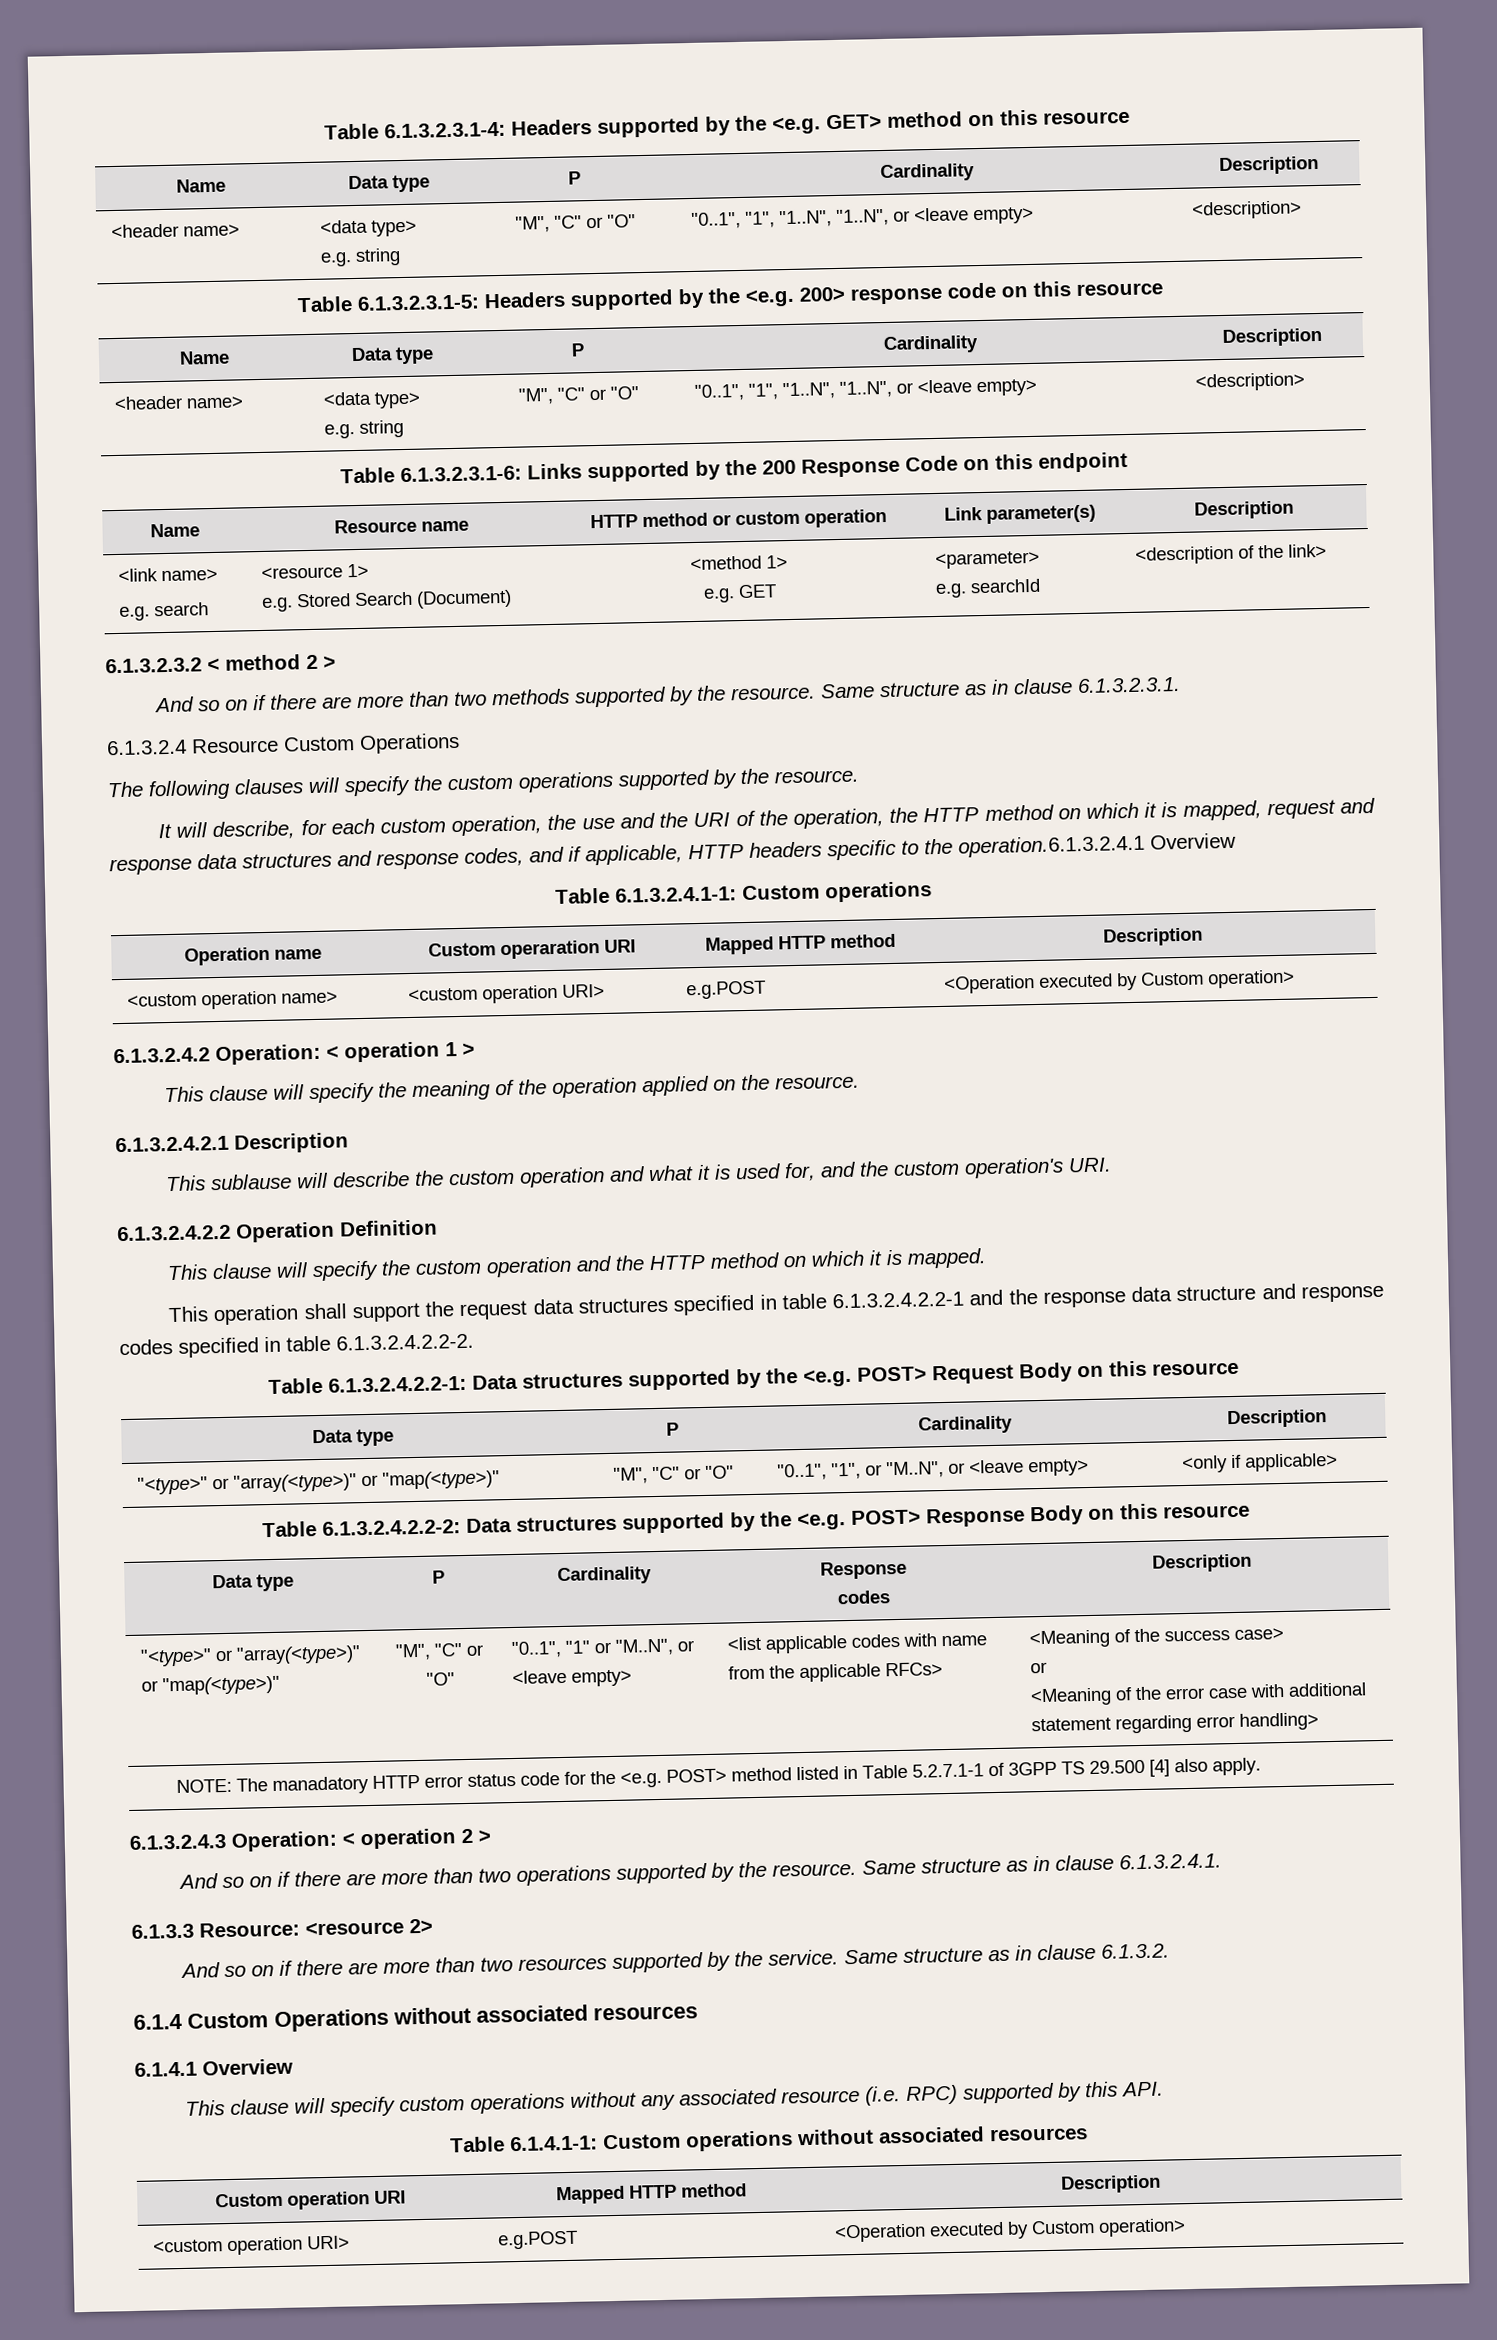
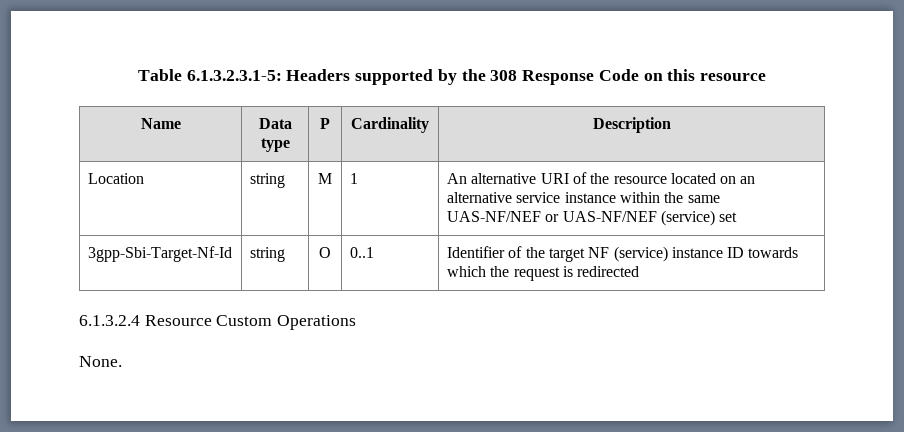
- Table 6.1.3.2.3.1-4: Headers supported by the <e.g. GET> method on this resource
+ Table 6.1.3.2.3.1-5: Headers supported by the 308 Response Code on this resource
  Name | Data type | P | Cardinality | Description
- <header name> | <data type>
- e.g. string | "M", "C" or "O" | "0..1", "1", "1..N", "1..N", or <leave empty> | <description>
- Table 6.1.3.2.3.1-5: Headers supported by the <e.g. 200> response code on this resource
- Name | Data type | P | Cardinality | Description
- <header name> | <data type>
- e.g. string | "M", "C" or "O" | "0..1", "1", "1..N", "1..N", or <leave empty> | <description>
- Table 6.1.3.2.3.1-6: Links supported by the 200 Response Code on this endpoint
- Name | Resource name | HTTP method or custom operation | Link parameter(s) | Description
- <link name>
- e.g. search | <resource 1>
- e.g. Stored Search (Document) | <method 1>
- e.g. GET | <parameter>
- e.g. searchId | <description of the link>
- 6.1.3.2.3.2 < method 2 >
- And so on if there are more than two methods supported by the resource. Same structure as in clause 6.1.3.2.3.1.
+ Location | string | M | 1 | An alternative URI of the resource located on an alternative service instance within the same UAS-NF/NEF or UAS-NF/NEF (service) set
+ 3gpp-Sbi-Target-Nf-Id | string | O | 0..1 | Identifier of the target NF (service) instance ID towards which the request is redirected
  6.1.3.2.4 Resource Custom Operations
- The following clauses will specify the custom operations supported by the resource.
- It will describe, for each custom operation, the use and the URI of the operation, the HTTP method on which it is mapped, request and response data structures and response codes, and if applicable, HTTP headers specific to the operation.6.1.3.2.4.1 Overview
- Table 6.1.3.2.4.1-1: Custom operations
- Operation name | Custom operaration URI | Mapped HTTP method | Description
- <custom operation name> | <custom operation URI> | e.g.POST | <Operation executed by Custom operation>
- 6.1.3.2.4.2 Operation: < operation 1 >
- This clause will specify the meaning of the operation applied on the resource.
- 6.1.3.2.4.2.1 Description
- This sublause will describe the custom operation and what it is used for, and the custom operation's URI.
- 6.1.3.2.4.2.2 Operation Definition
- This clause will specify the custom operation and the HTTP method on which it is mapped.
- This operation shall support the request data structures specified in table 6.1.3.2.4.2.2-1 and the response data structure and response codes specified in table 6.1.3.2.4.2.2-2.
- Table 6.1.3.2.4.2.2-1: Data structures supported by the <e.g. POST> Request Body on this resource
- Data type | P | Cardinality | Description
- "<type>" or "array(<type>)" or "map(<type>)" | "M", "C" or "O" | "0..1", "1", or "M..N", or <leave empty> | <only if applicable>
- Table 6.1.3.2.4.2.2-2: Data structures supported by the <e.g. POST> Response Body on this resource
- Data type | P | Cardinality | Response
- codes | Description
- "<type>" or "array(<type>)" or "map(<type>)" | "M", "C" or "O" | "0..1", "1" or "M..N", or <leave empty> | <list applicable codes with name from the applicable RFCs> | <Meaning of the success case>
- or
- <Meaning of the error case with additional statement regarding error handling>
- NOTE: The manadatory HTTP error status code for the <e.g. POST> method listed in Table 5.2.7.1-1 of 3GPP TS 29.500 [4] also apply.
- 6.1.3.2.4.3 Operation: < operation 2 >
- And so on if there are more than two operations supported by the resource. Same structure as in clause 6.1.3.2.4.1.
- 6.1.3.3 Resource: <resource 2>
- And so on if there are more than two resources supported by the service. Same structure as in clause 6.1.3.2.
- 6.1.4 Custom Operations without associated resources
- 6.1.4.1 Overview
- This clause will specify custom operations without any associated resource (i.e. RPC) supported by this API.
- Table 6.1.4.1-1: Custom operations without associated resources
- Custom operation URI | Mapped HTTP method | Description
- <custom operation URI> | e.g.POST | <Operation executed by Custom operation>
+ None.

